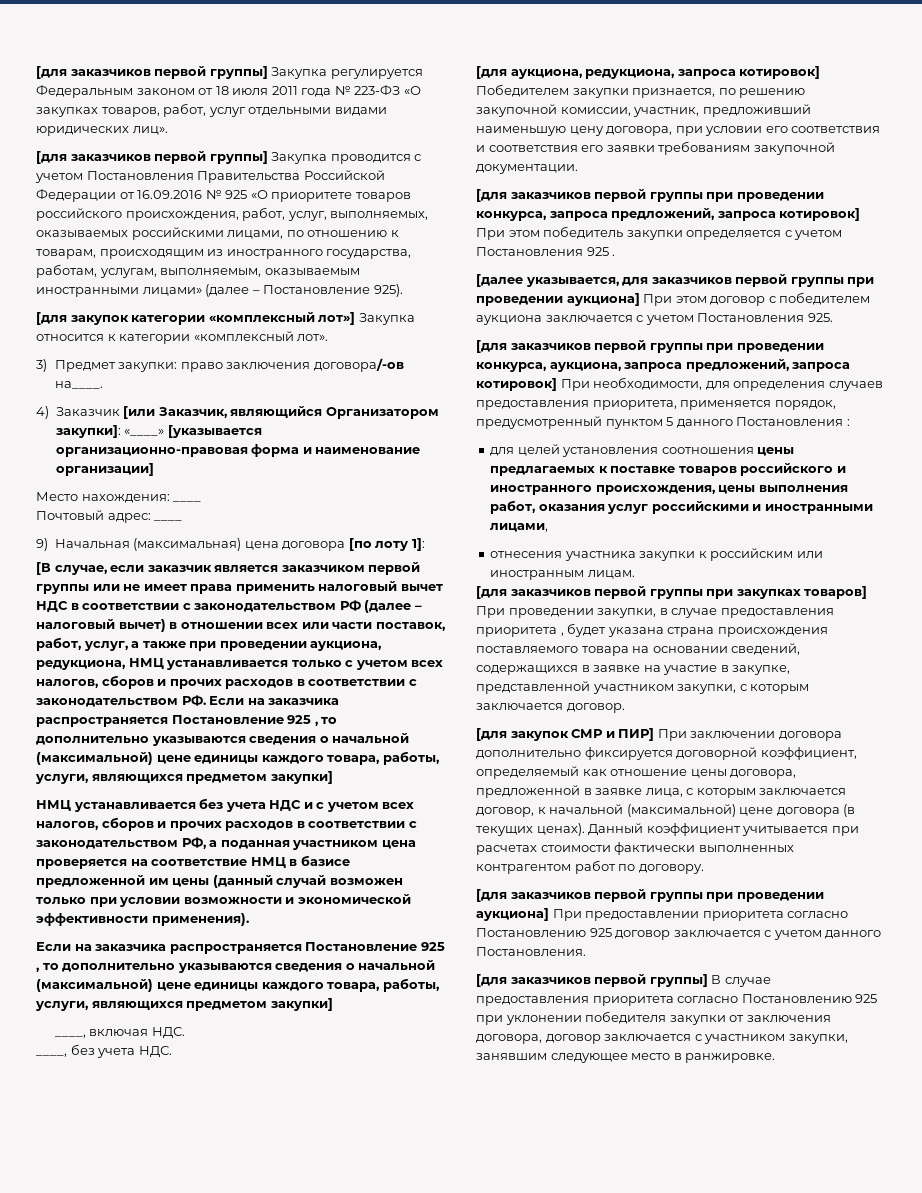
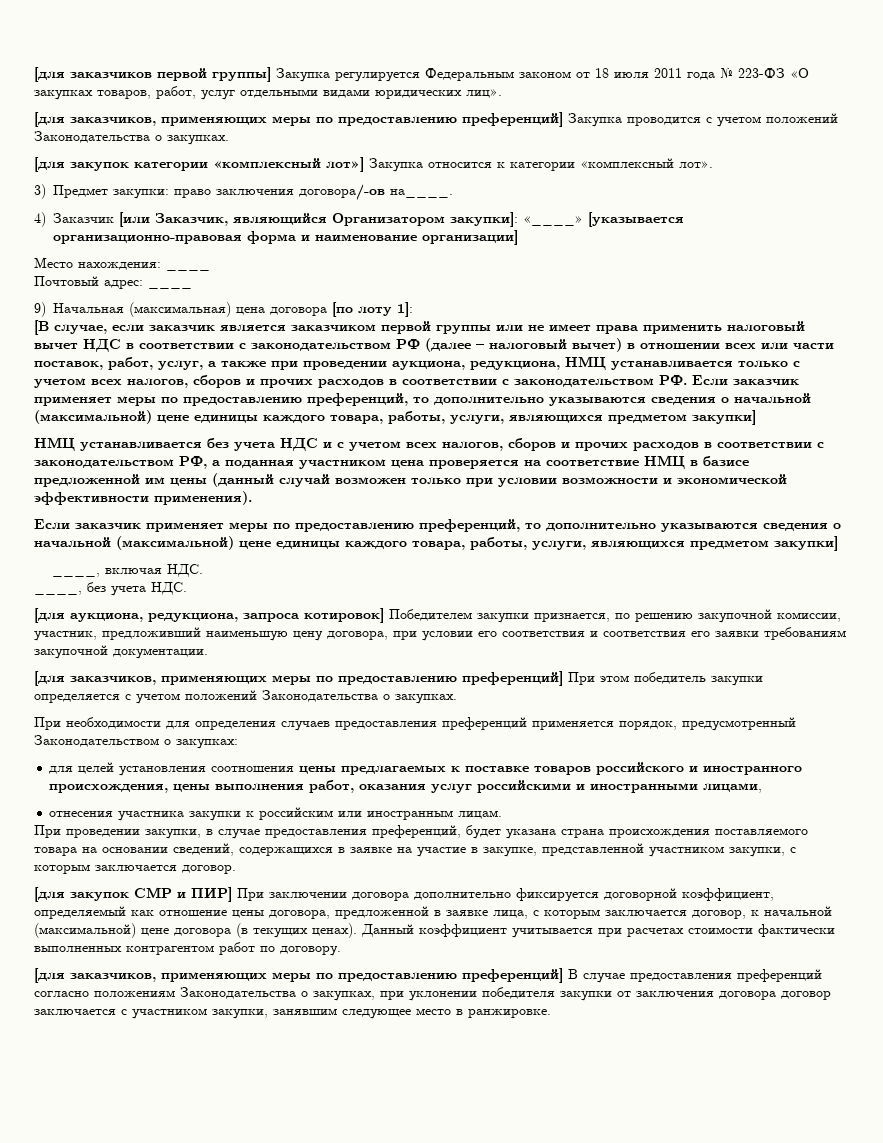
- [для заказчиков первой группы] Закупка проводится с учетом Постановления Правительства Российской Федерации от 16.09.2016 № 925 «О приоритете товаров российского происхождения, работ, услуг, выполняемых, оказываемых российскими лицами, по отношению к товарам, происходящим из иностранного государства, работам, услугам, выполняемым, оказываемым иностранными лицами» (далее – Постановление 925).
+ [для заказчиков, применяющих меры по предоставлению преференций] Закупка проводится с учетом положений Законодательства о закупках.
- [В случае, если заказчик является заказчиком первой группы или не имеет права применить налоговый вычет НДС в соответствии с законодательством РФ (далее – налоговый вычет) в отношении всех или части поставок, работ, услуг, а также при проведении аукциона, редукциона, НМЦ устанавливается только с учетом всех налогов, сборов и прочих расходов в соответствии с законодательством РФ. Если на заказчика распространяется Постановление 925 , то дополнительно указываются сведения о начальной (максимальной) цене единицы каждого товара, работы, услуги, являющихся предметом закупки]
+ [В случае, если заказчик является заказчиком первой группы или не имеет права применить налоговый вычет НДС в соответствии с законодательством РФ (далее – налоговый вычет) в отношении всех или части поставок, работ, услуг, а также при проведении аукциона, редукциона, НМЦ устанавливается только с учетом всех налогов, сборов и прочих расходов в соответствии с законодательством РФ. Если заказчик применяет меры по предоставлению преференций, то дополнительно указываются сведения о начальной (максимальной) цене единицы каждого товара, работы, услуги, являющихся предметом закупки]
  НМЦ устанавливается без учета НДС и с учетом всех налогов, сборов и прочих расходов в соответствии с законодательством РФ, а поданная участником цена проверяется на соответствие НМЦ в базисе предложенной им цены (данный случай возможен только при условии возможности и экономической эффективности применения).
- Если на заказчика распространяется Постановление 925 , то дополнительно указываются сведения о начальной (максимальной) цене единицы каждого товара, работы, услуги, являющихся предметом закупки]
+ Если заказчик применяет меры по предоставлению преференций, то дополнительно указываются сведения о начальной (максимальной) цене единицы каждого товара, работы, услуги, являющихся предметом закупки]
- [для заказчиков первой группы при проведении конкурса, запроса предложений, запроса котировок] При этом победитель закупки определяется с учетом Постановления 925 .
- [далее указывается, для заказчиков первой группы при проведении аукциона] При этом договор с победителем аукциона заключается с учетом Постановления 925.
- [для заказчиков первой группы при проведении конкурса, аукциона, запроса предложений, запроса котировок] При необходимости, для определения случаев предоставления приоритета, применяется порядок, предусмотренный пунктом 5 данного Постановления :
+ [для заказчиков, применяющих меры по предоставлению преференций] При этом победитель закупки определяется с учетом положений Законодательства о закупках.
+ При необходимости для определения случаев предоставления преференций применяется порядок, предусмотренный Законодательством о закупках:
- [для заказчиков первой группы при закупках товаров] При проведении закупки, в случае предоставления приоритета , будет указана страна происхождения поставляемого товара на основании сведений, содержащихся в заявке на участие в закупке, представленной участником закупки, с которым заключается договор.
+ При проведении закупки, в случае предоставления преференций, будет указана страна происхождения поставляемого товара на основании сведений, содержащихся в заявке на участие в закупке, представленной участником закупки, с которым заключается договор.
- [для заказчиков первой группы при проведении аукциона] При предоставлении приоритета согласно Постановлению 925 договор заключается с учетом данного Постановления.
- [для заказчиков первой группы] В случае предоставления приоритета согласно Постановлению 925 при уклонении победителя закупки от заключения договора, договор заключается с участником закупки, занявшим следующее место в ранжировке.
+ [для заказчиков, применяющих меры по предоставлению преференций] В случае предоставления преференций согласно положениям Законодательства о закупках, при уклонении победителя закупки от заключения договора договор заключается с участником закупки, занявшим следующее место в ранжировке.

